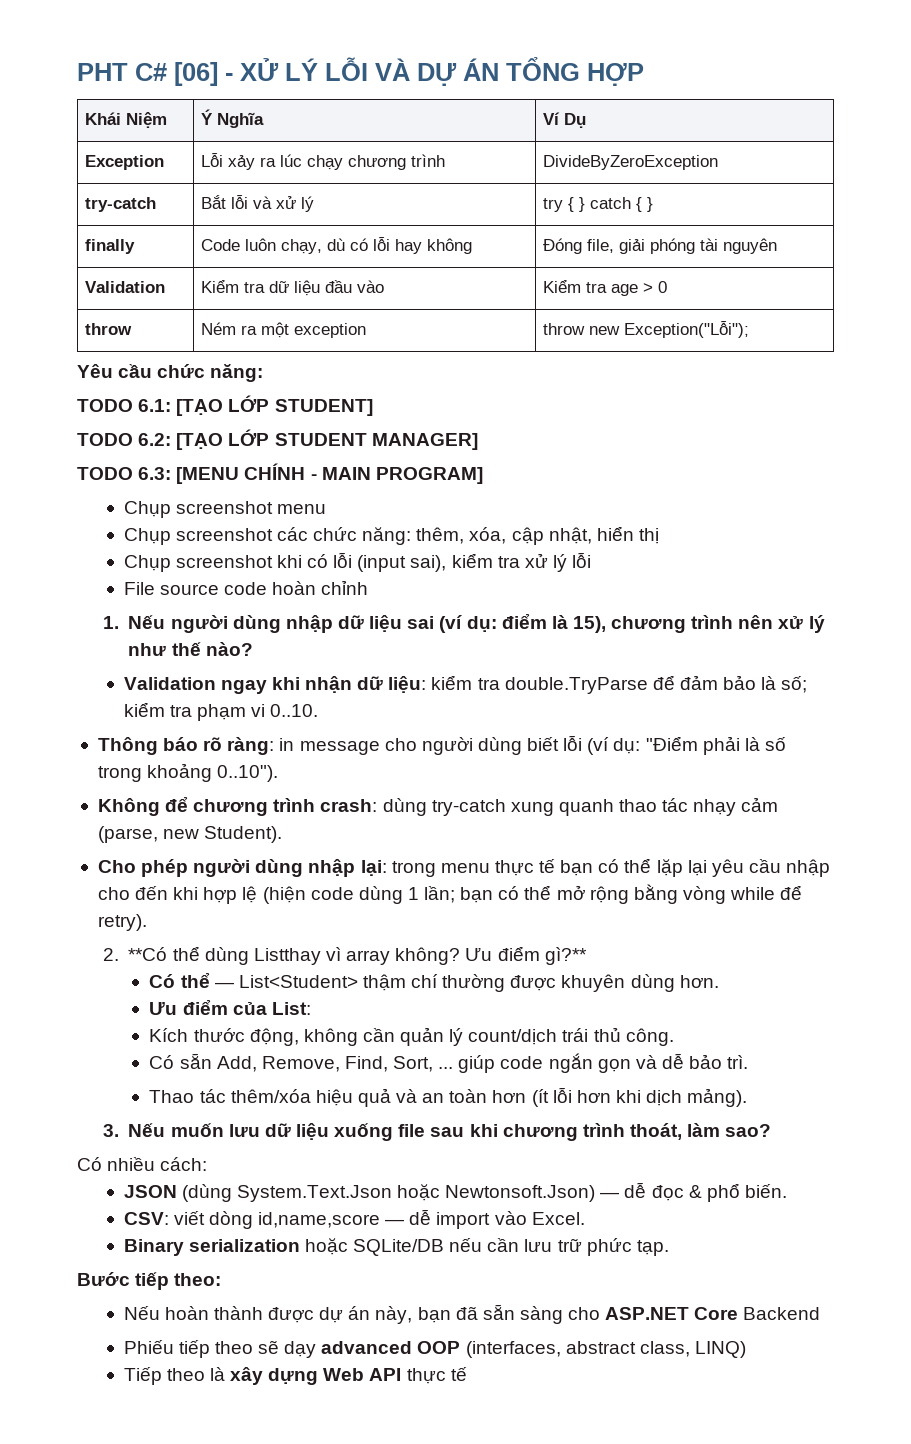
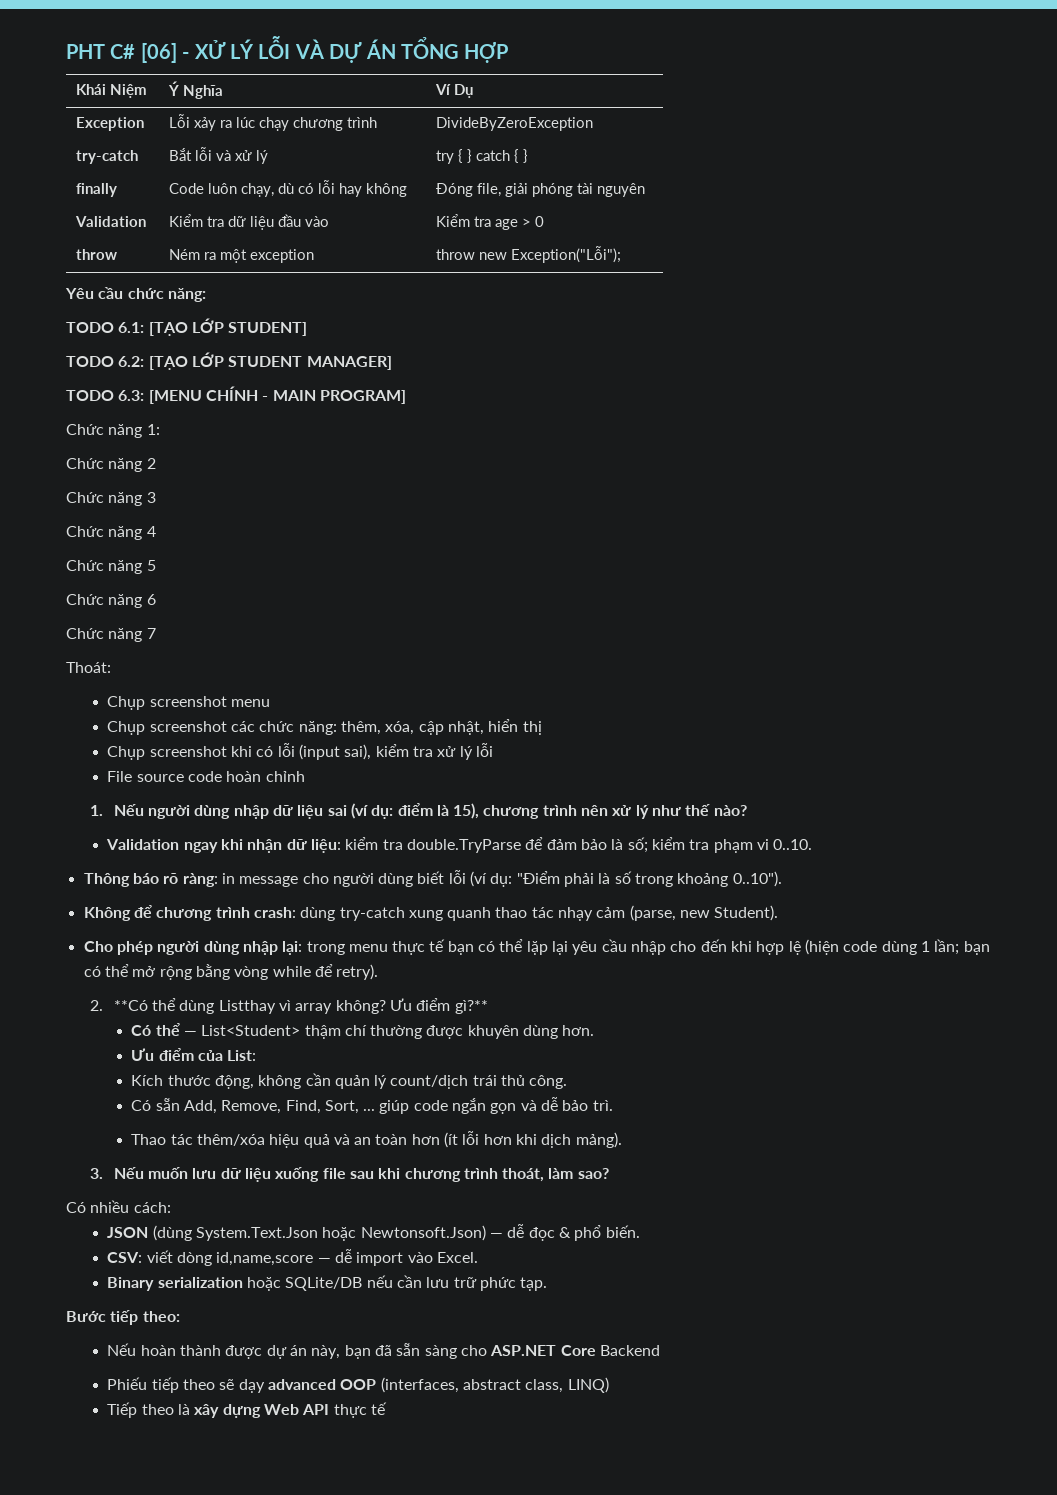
+ Chức năng 1:
+ Chức năng 2
+ Chức năng 3
+ Chức năng 4
+ Chức năng 5
+ Chức năng 6
+ Chức năng 7
+ Thoát:

